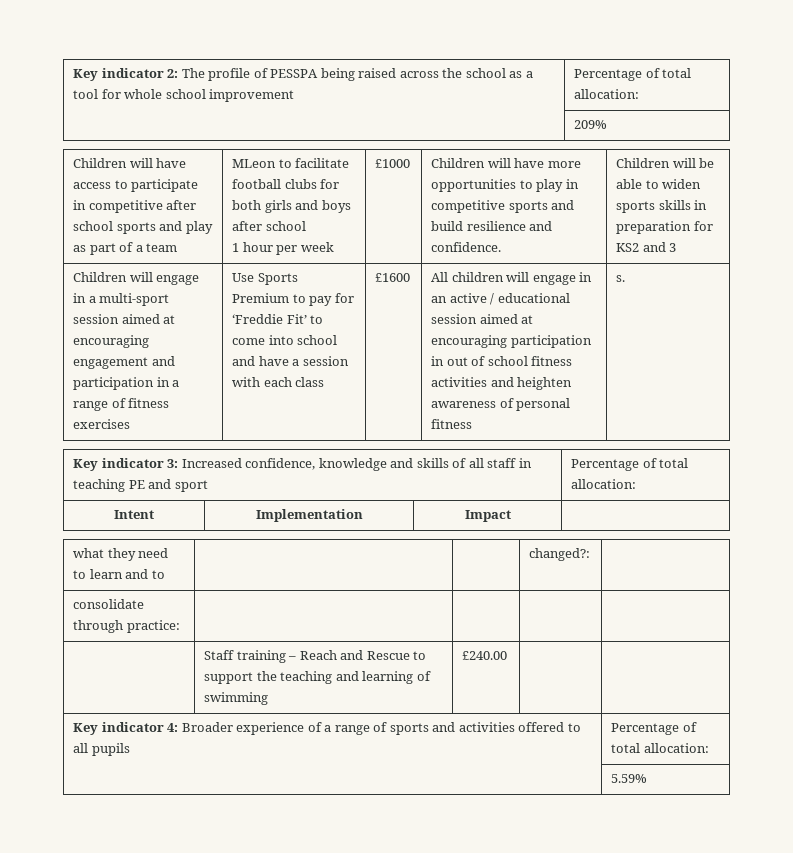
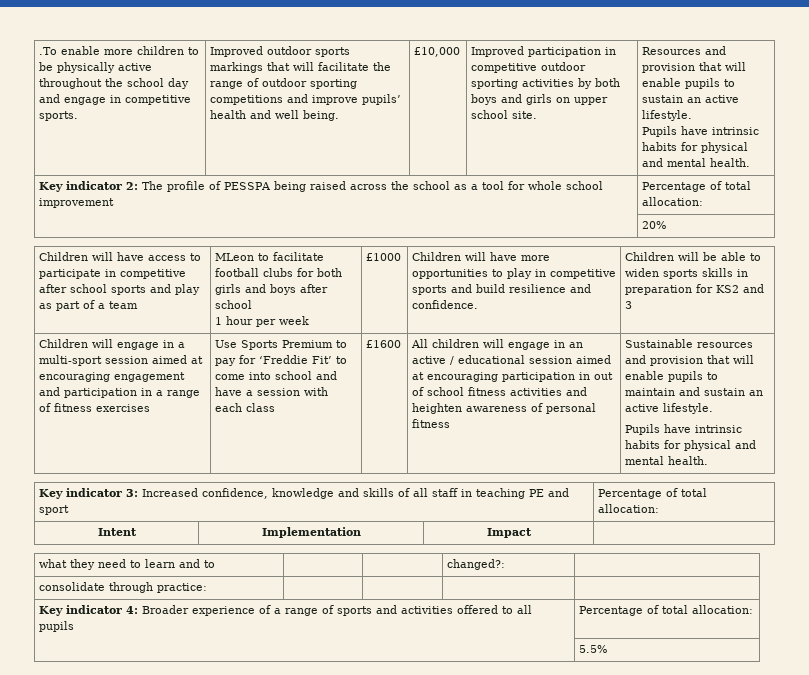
+ .To enable more children to be physically active throughout the school day and engage in competitive sports. | Improved outdoor sports markings that will facilitate the range of outdoor sporting competitions and improve pupils’ health and well being. | £10,000 | Improved participation in competitive outdoor sporting activities by both boys and girls on upper school site. | Resources and provision that will enable pupils to sustain an active lifestyle.
+ Pupils have intrinsic habits for physical and mental health.
- | 209%
+ | 20%
- s.
+ Sustainable resources and provision that will enable pupils to maintain and sustain an active lifestyle.
+ Pupils have intrinsic habits for physical and mental health.
- | Staff training – Reach and Rescue to support the teaching and learning of swimming | £240.00 | |
- | 5.59%
+ | 5.5%

